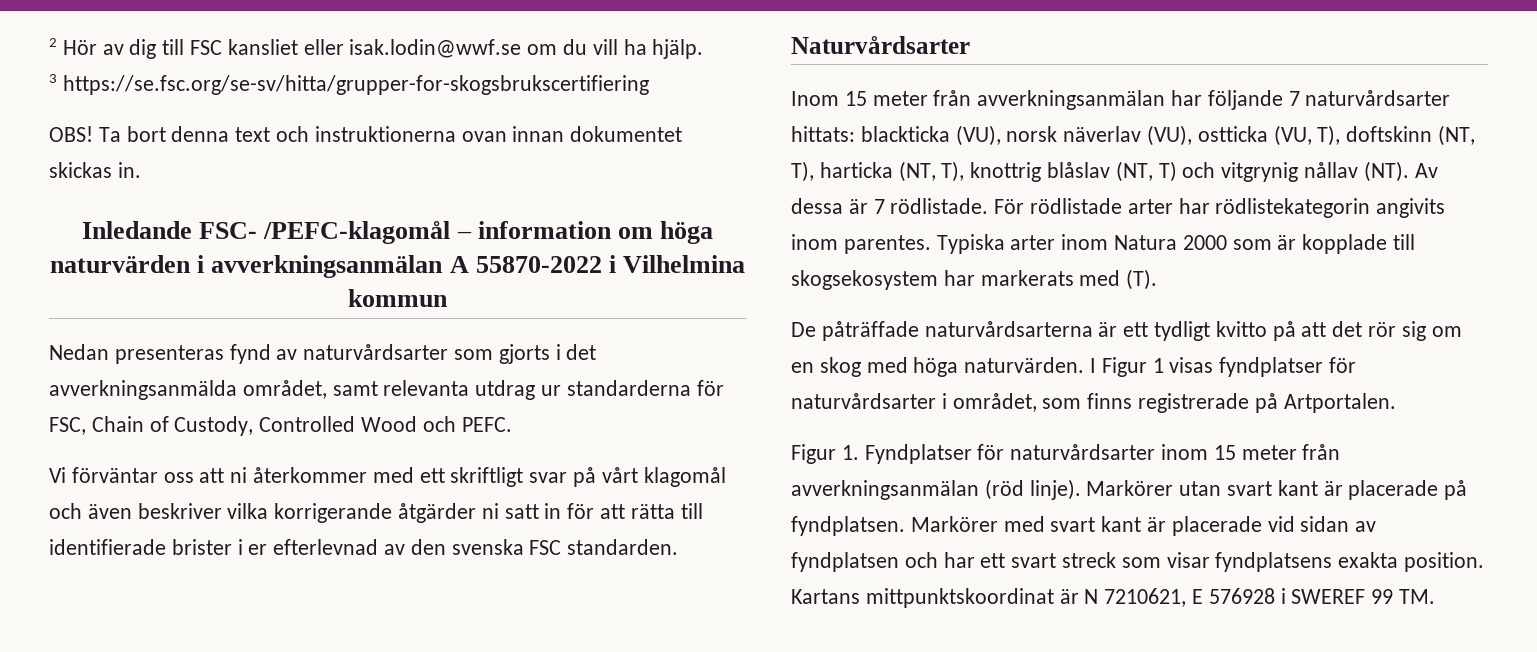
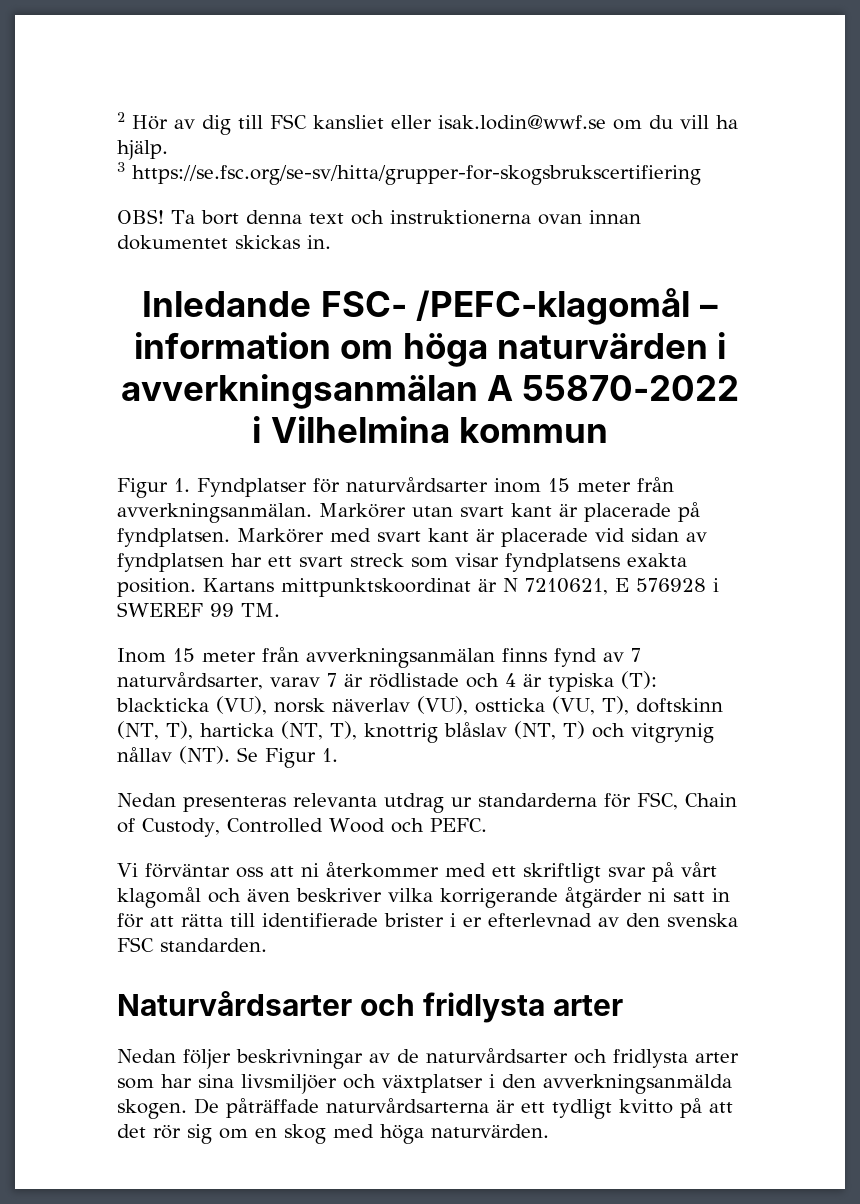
- Nedan presenteras fynd av naturvårdsarter som gjorts i det avverkningsanmälda området, samt relevanta utdrag ur standarderna för FSC, Chain of Custody, Controlled Wood och PEFC.
+ Figur 1. Fyndplatser för naturvårdsarter inom 15 meter från avverkningsanmälan. Markörer utan svart kant är placerade på fyndplatsen. Markörer med svart kant är placerade vid sidan av fyndplatsen har ett svart streck som visar fyndplatsens exakta position. Kartans mittpunktskoordinat är N 7210621, E 576928 i SWEREF 99 TM.
+ Inom 15 meter från avverkningsanmälan finns fynd av 7 naturvårdsarter, varav 7 är rödlistade och 4 är typiska (T): blackticka (VU), norsk näverlav (VU), ostticka (VU, T), doftskinn (NT, T), harticka (NT, T), knottrig blåslav (NT, T) och vitgrynig nållav (NT). Se Figur 1.
+ Nedan presenteras relevanta utdrag ur standarderna för FSC, Chain of Custody, Controlled Wood och PEFC.
- Naturvårdsarter
- Inom 15 meter från avverkningsanmälan har följande 7 naturvårdsarter hittats: blackticka (VU), norsk näverlav (VU), ostticka (VU, T), doftskinn (NT, T), harticka (NT, T), knottrig blåslav (NT, T) och vitgrynig nållav (NT). Av dessa är 7 rödlistade. För rödlistade arter har rödlistekategorin angivits inom parentes. Typiska arter inom Natura 2000 som är kopplade till skogsekosystem har markerats med (T).
- De påträffade naturvårdsarterna är ett tydligt kvitto på att det rör sig om en skog med höga naturvärden. I Figur 1 visas fyndplatser för naturvårdsarter i området, som finns registrerade på Artportalen.
- Figur 1. Fyndplatser för naturvårdsarter inom 15 meter från avverkningsanmälan (röd linje). Markörer utan svart kant är placerade på fyndplatsen. Markörer med svart kant är placerade vid sidan av fyndplatsen och har ett svart streck som visar fyndplatsens exakta position. Kartans mittpunktskoordinat är N 7210621, E 576928 i SWEREF 99 TM.
+ Naturvårdsarter och fridlysta arter
+ Nedan följer beskrivningar av de naturvårdsarter och fridlysta arter som har sina livsmiljöer och växtplatser i den avverkningsanmälda skogen. De påträffade naturvårdsarterna är ett tydligt kvitto på att det rör sig om en skog med höga naturvärden.

